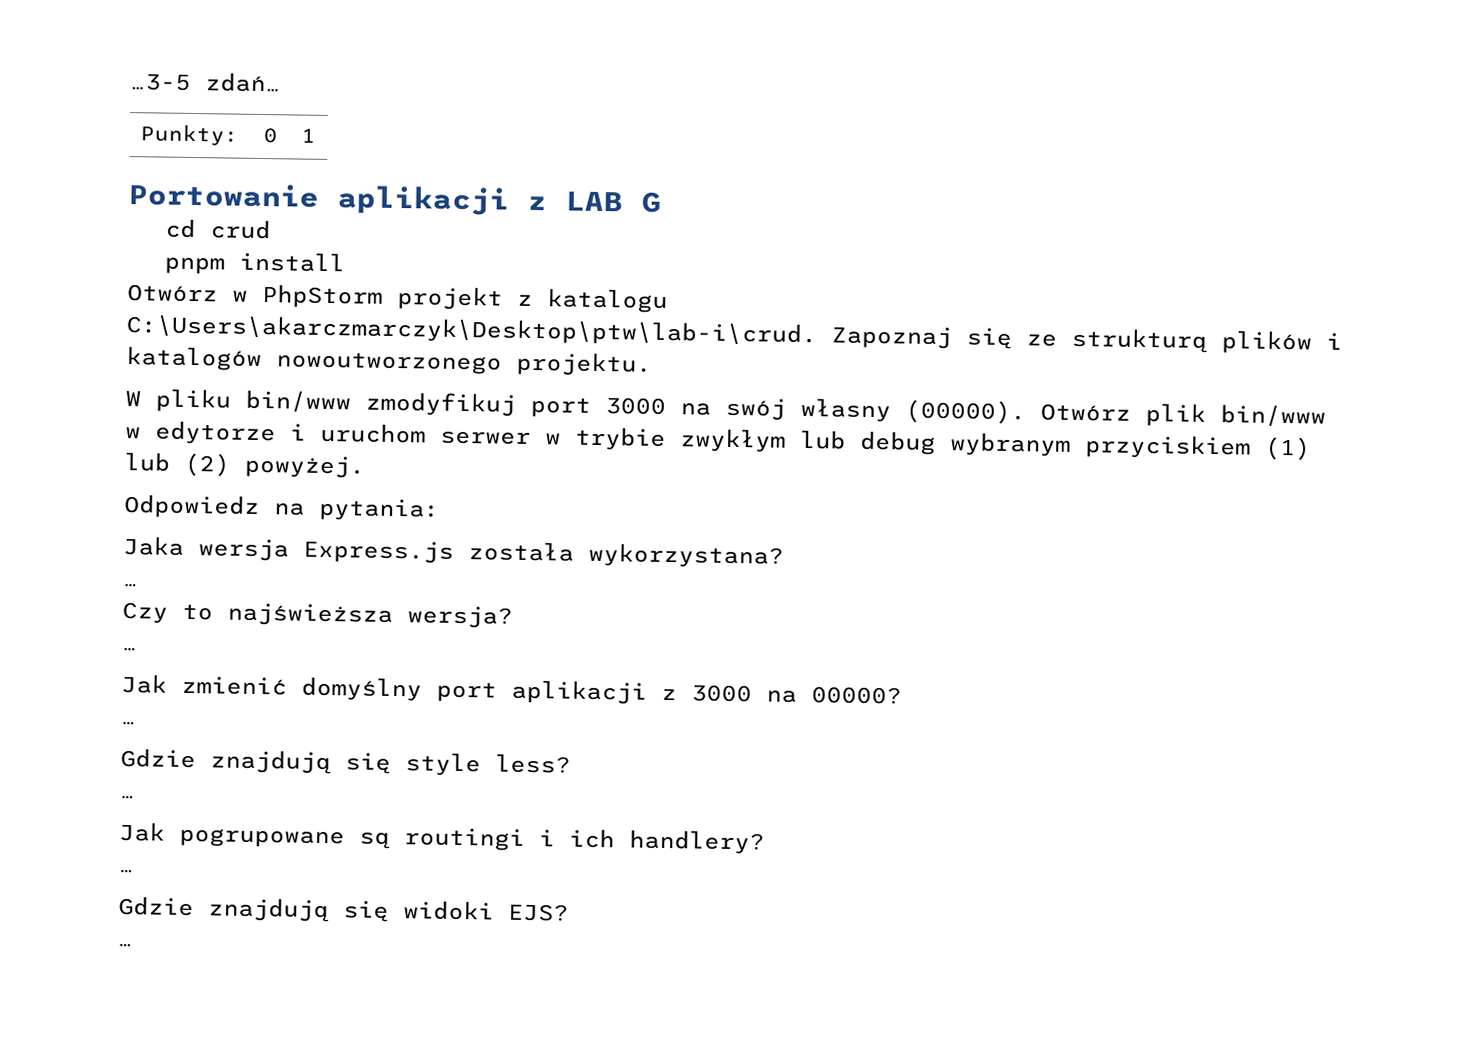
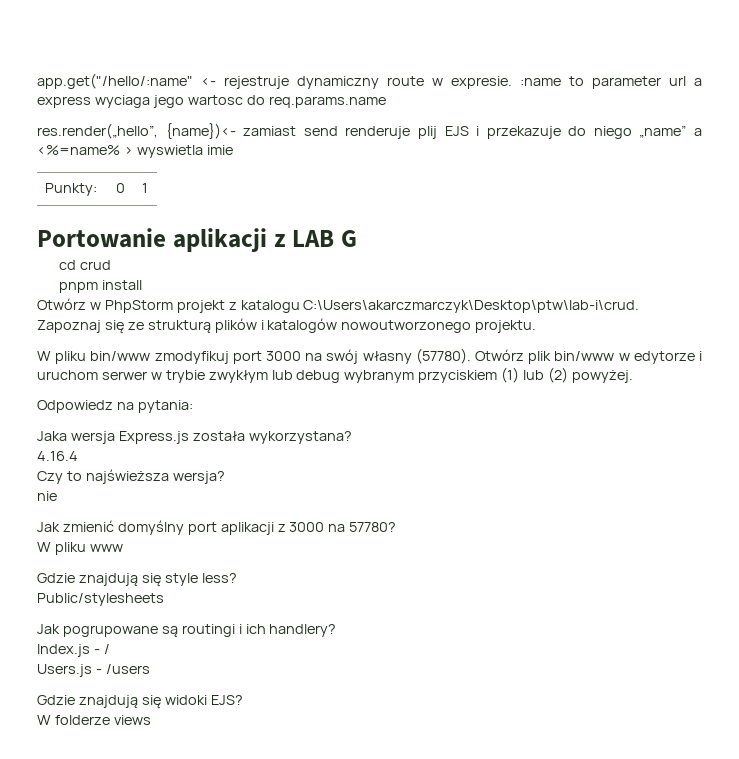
- …3-5 zdań…
+ app.get("/hello/:name" <- rejestruje dynamiczny route w expresie. :name to parameter url a express wyciaga jego wartosc do req.params.name
+ res.render(„hello”, {name})<- zamiast send renderuje plij EJS i przekazuje do niego „name” a <%=name% > wyswietla imie
- W pliku bin/www zmodyfikuj port 3000 na swój własny (00000).
+ W pliku bin/www zmodyfikuj port 3000 na swój własny (57780).
  Jaka wersja Express.js została wykorzystana?
- …
+ 4.16.4
  Czy to najświeższa wersja?
- …
+ nie
- Jak zmienić domyślny port aplikacji z 3000 na 00000?
- …
+ Jak zmienić domyślny port aplikacji z 3000 na 57780?
+ W pliku www
  Gdzie znajdują się style less?
- …
+ Public/stylesheets
  Jak pogrupowane są routingi i ich handlery?
- …
+ Index.js - /
+ Users.js - /users
  Gdzie znajdują się widoki EJS?
- …
+ W folderze views

